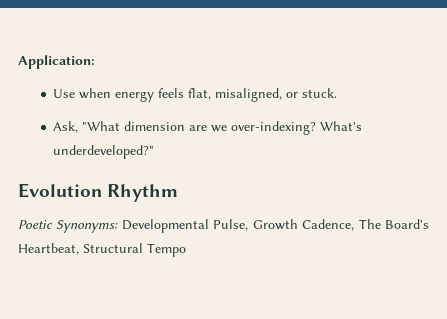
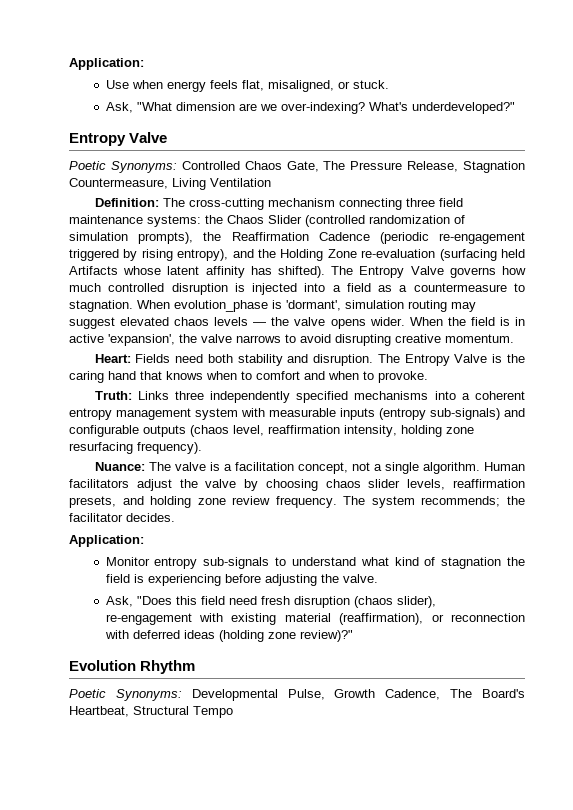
  What's underdeveloped?"
+ Entropy Valve
+ Poetic Synonyms: Controlled Chaos Gate, The Pressure Release, Stagnation Countermeasure, Living Ventilation
+ Definition: The cross-cutting mechanism connecting three field maintenance systems: the Chaos Slider (controlled randomization of simulation prompts), the Reaffirmation Cadence (periodic re-engagement triggered by rising entropy), and the Holding Zone re-evaluation (surfacing held Artifacts whose latent affinity has shifted). The Entropy Valve governs how much controlled disruption is injected into a field as a countermeasure to stagnation. When evolution_phase is 'dormant', simulation routing may suggest elevated chaos levels — the valve opens wider. When the field is in active 'expansion', the valve narrows to avoid disrupting creative momentum.
+ Heart: Fields need both stability and disruption. The Entropy Valve is the caring hand that knows when to comfort and when to provoke.
+ Truth: Links three independently specified mechanisms into a coherent entropy management system with measurable inputs (entropy sub-signals) and configurable outputs (chaos level, reaffirmation intensity, holding zone resurfacing frequency).
+ Nuance: The valve is a facilitation concept, not a single algorithm. Human facilitators adjust the valve by choosing chaos slider levels, reaffirmation presets, and holding zone review frequency. The system recommends; the facilitator decides.
+ Application:
+ Monitor entropy sub-signals to understand what kind of stagnation the field is experiencing before adjusting the valve.
+ Ask, "Does this field need fresh disruption (chaos slider), re-engagement with existing material (reaffirmation), or reconnection with deferred ideas (holding zone review)?"

